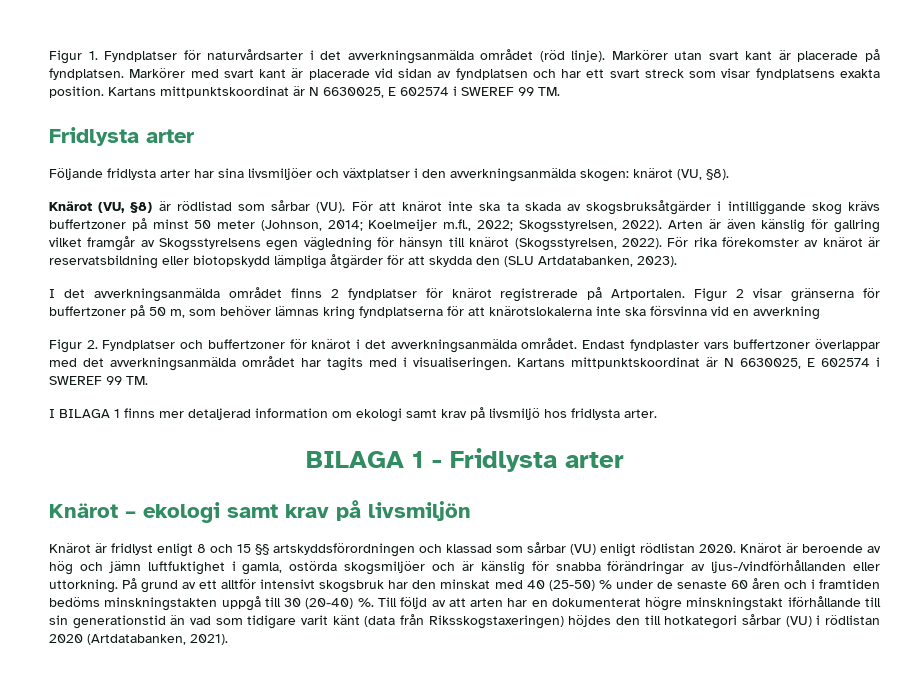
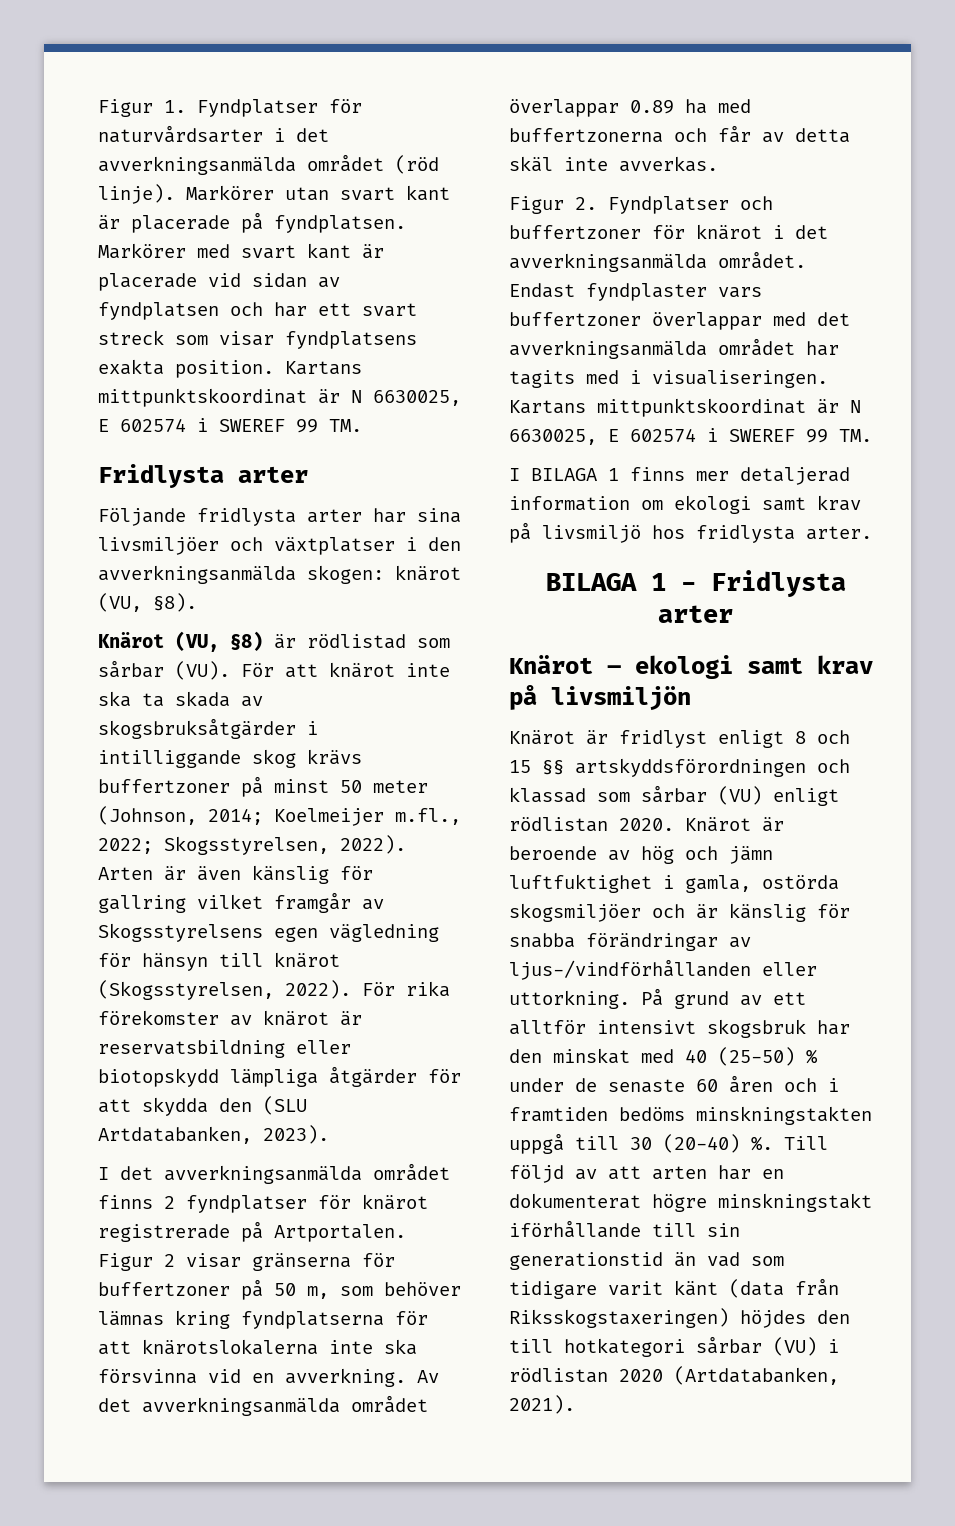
- Figur 2 visar gränserna för buffertzoner på 50 m, som behöver lämnas kring fyndplatserna för att knärotslokalerna inte ska försvinna vid en avverkning
+ Figur 2 visar gränserna för buffertzoner på 50 m, som behöver lämnas kring fyndplatserna för att knärotslokalerna inte ska försvinna vid en avverkning. Av det avverkningsanmälda området överlappar 0.89 ha med buffertzonerna och får av detta skäl inte avverkas.

